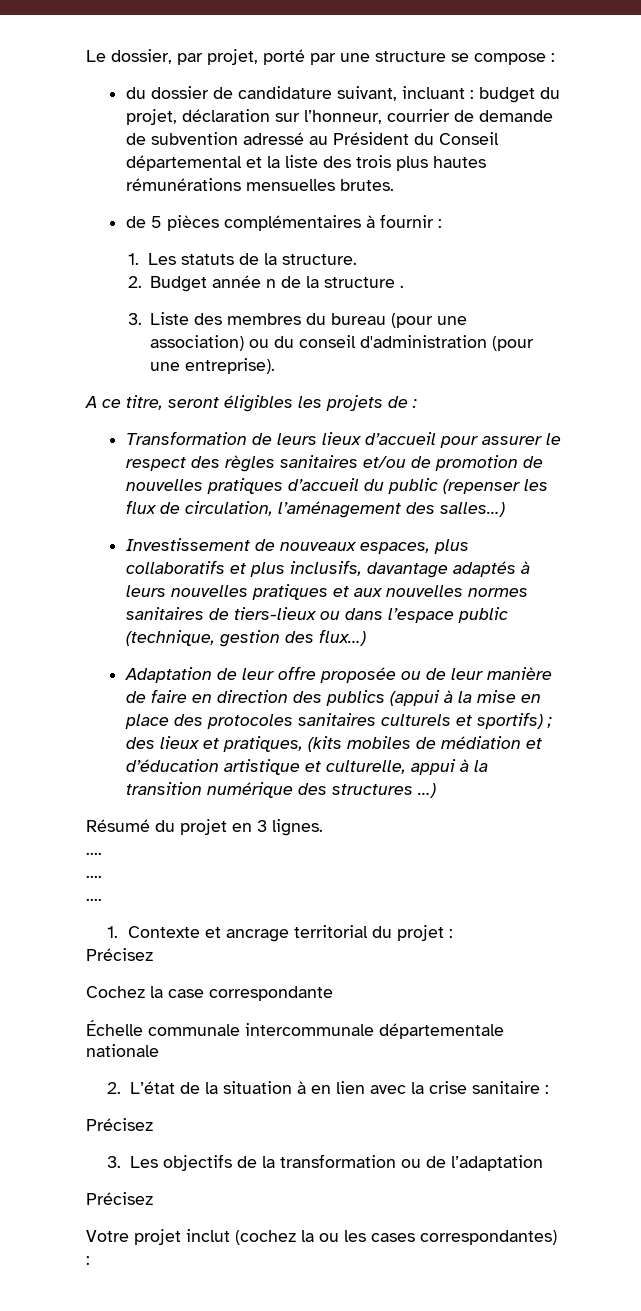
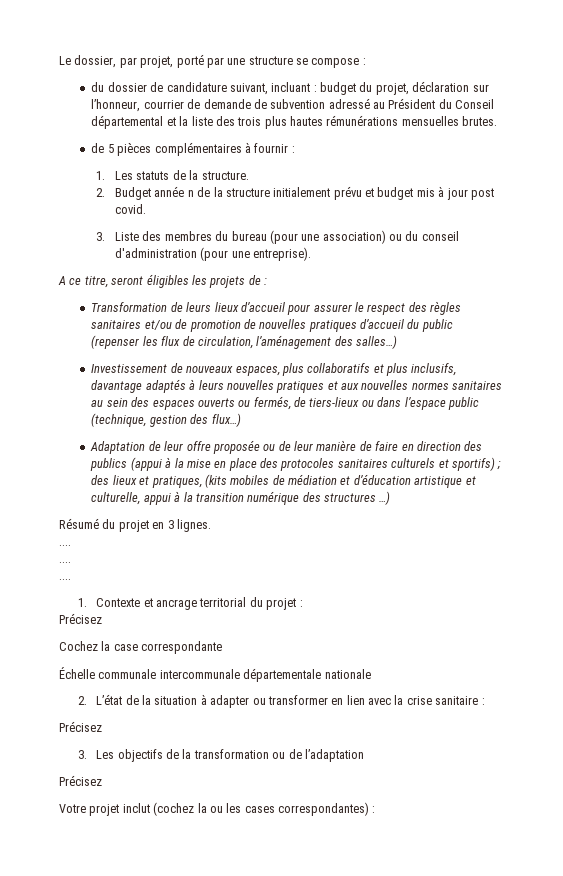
- 2. Budget année n de la structure .
+ 2. Budget année n de la structure initialement prévu et budget mis à jour post covid.
- Investissement de nouveaux espaces, plus collaboratifs et plus inclusifs, davantage adaptés à leurs nouvelles pratiques et aux nouvelles normes sanitaires de tiers-lieux ou dans l’espace public (technique, gestion des flux…)
+ Investissement de nouveaux espaces, plus collaboratifs et plus inclusifs, davantage adaptés à leurs nouvelles pratiques et aux nouvelles normes sanitaires au sein des espaces ouverts ou fermés, de tiers-lieux ou dans l’espace public (technique, gestion des flux…)
- 2. L’état de la situation à en lien avec la crise sanitaire :
+ 2. L’état de la situation à adapter ou transformer en lien avec la crise sanitaire :

